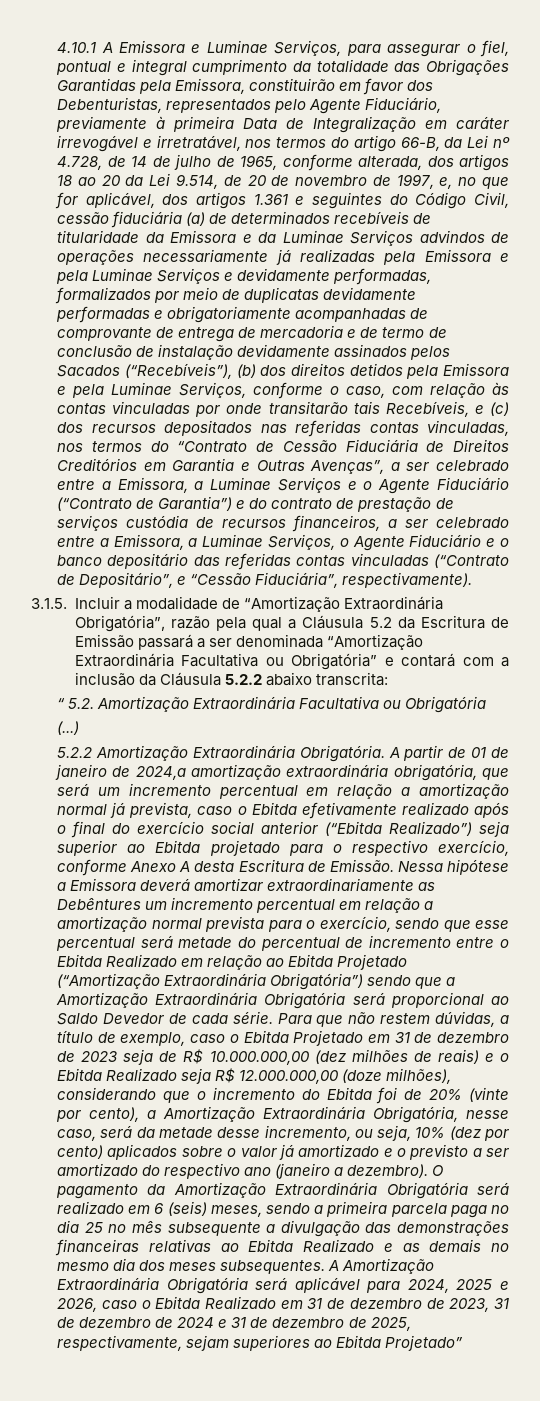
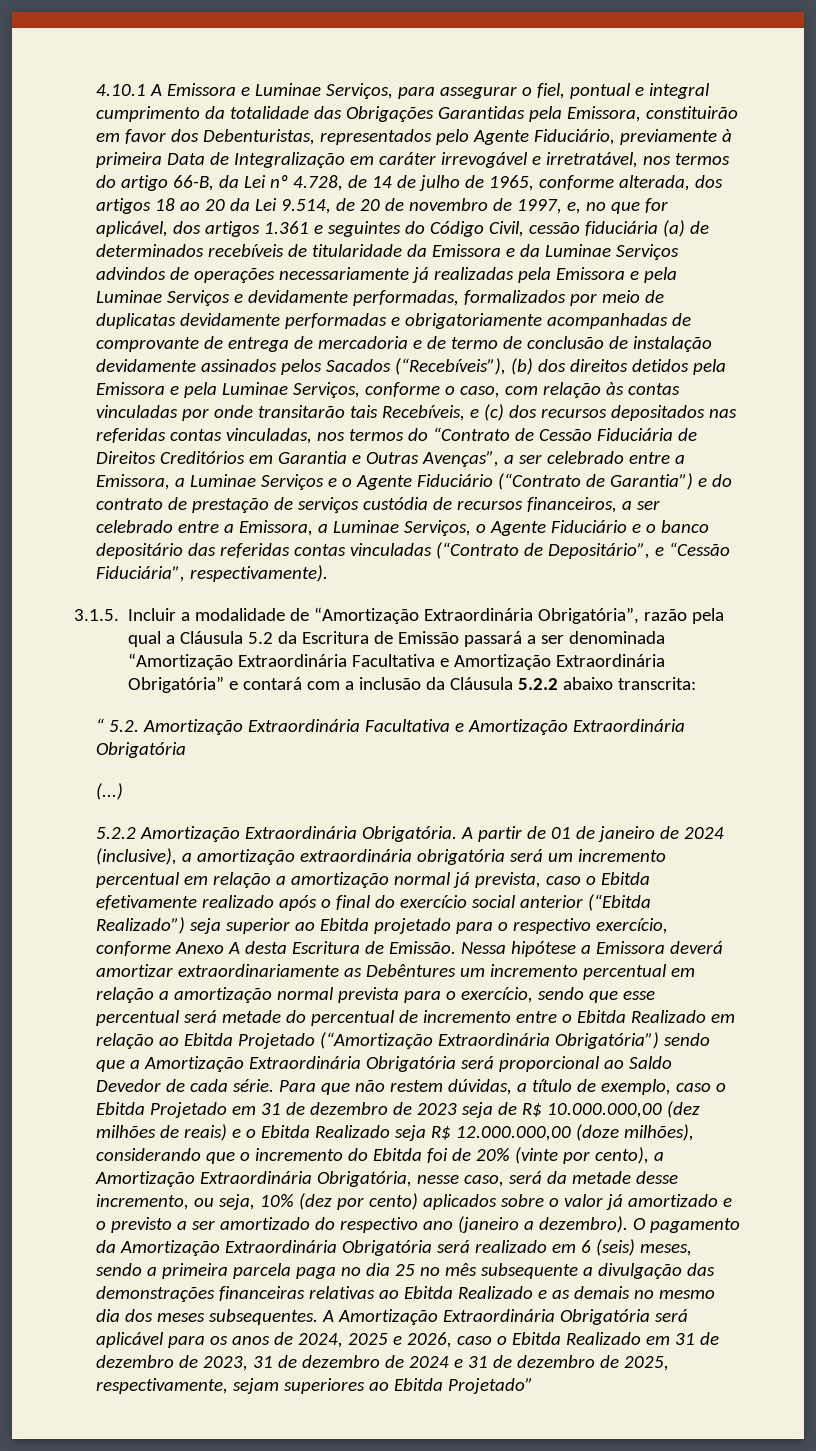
- 3.1.5. Incluir a modalidade de “Amortização Extraordinária Obrigatória”, razão pela qual a Cláusula 5.2 da Escritura de Emissão passará a ser denominada “Amortização Extraordinária Facultativa ou Obrigatória” e contará com a inclusão da Cláusula 5.2.2 abaixo transcrita:
+ 3.1.5. Incluir a modalidade de “Amortização Extraordinária Obrigatória”, razão pela qual a Cláusula 5.2 da Escritura de Emissão passará a ser denominada “Amortização Extraordinária Facultativa e Amortização Extraordinária Obrigatória” e contará com a inclusão da Cláusula 5.2.2 abaixo transcrita:
- “ 5.2. Amortização Extraordinária Facultativa ou Obrigatória
+ “ 5.2. Amortização Extraordinária Facultativa e Amortização Extraordinária Obrigatória
- A partir de 01 de janeiro de 2024,a amortização extraordinária obrigatória, que será um incremento percentual em relação a amortização normal já prevista, caso o Ebitda efetivamente realizado após o final do exercício social anterior (“Ebitda Realizado”) seja superior ao Ebitda projetado para o respectivo exercício, conforme Anexo A desta Escritura de Emissão.
+ A partir de 01 de janeiro de 2024 (inclusive), a amortização extraordinária obrigatória será um incremento percentual em relação a amortização normal já prevista, caso o Ebitda efetivamente realizado após o final do exercício social anterior (“Ebitda Realizado”) seja superior ao Ebitda projetado para o respectivo exercício, conforme Anexo A desta Escritura de Emissão.
- A Amortização Extraordinária Obrigatória será aplicável para 2024, 2025 e 2026, caso o Ebitda Realizado em 31 de dezembro de 2023, 31 de dezembro de 2024 e 31 de dezembro de 2025, respectivamente, sejam superiores ao Ebitda Projetado”
+ A Amortização Extraordinária Obrigatória será aplicável para os anos de 2024, 2025 e 2026, caso o Ebitda Realizado em 31 de dezembro de 2023, 31 de dezembro de 2024 e 31 de dezembro de 2025, respectivamente, sejam superiores ao Ebitda Projetado”

